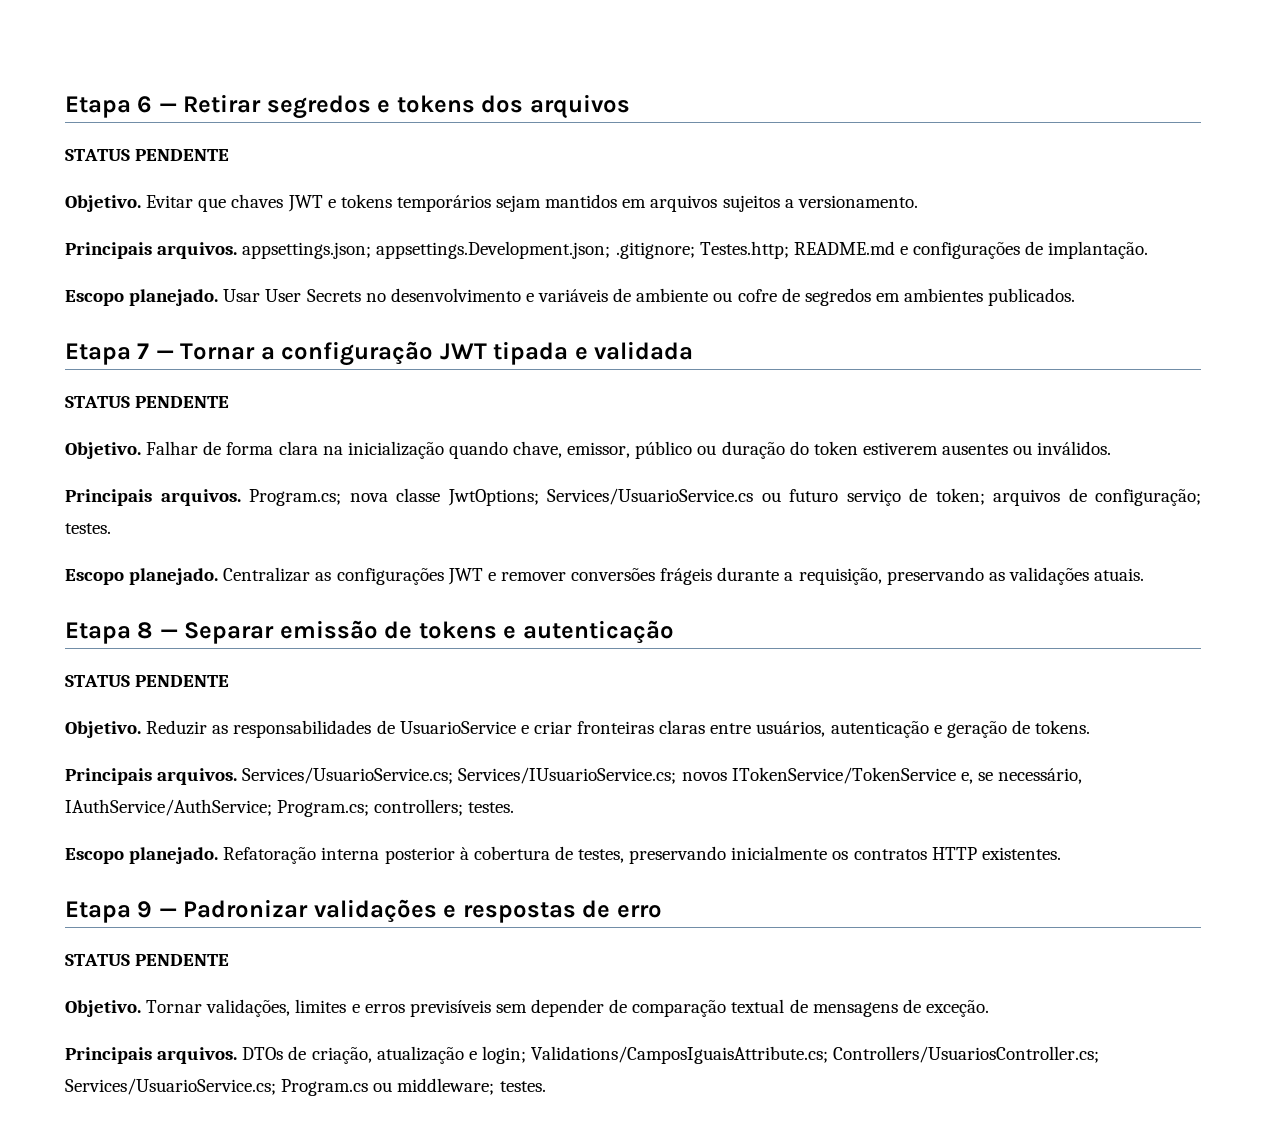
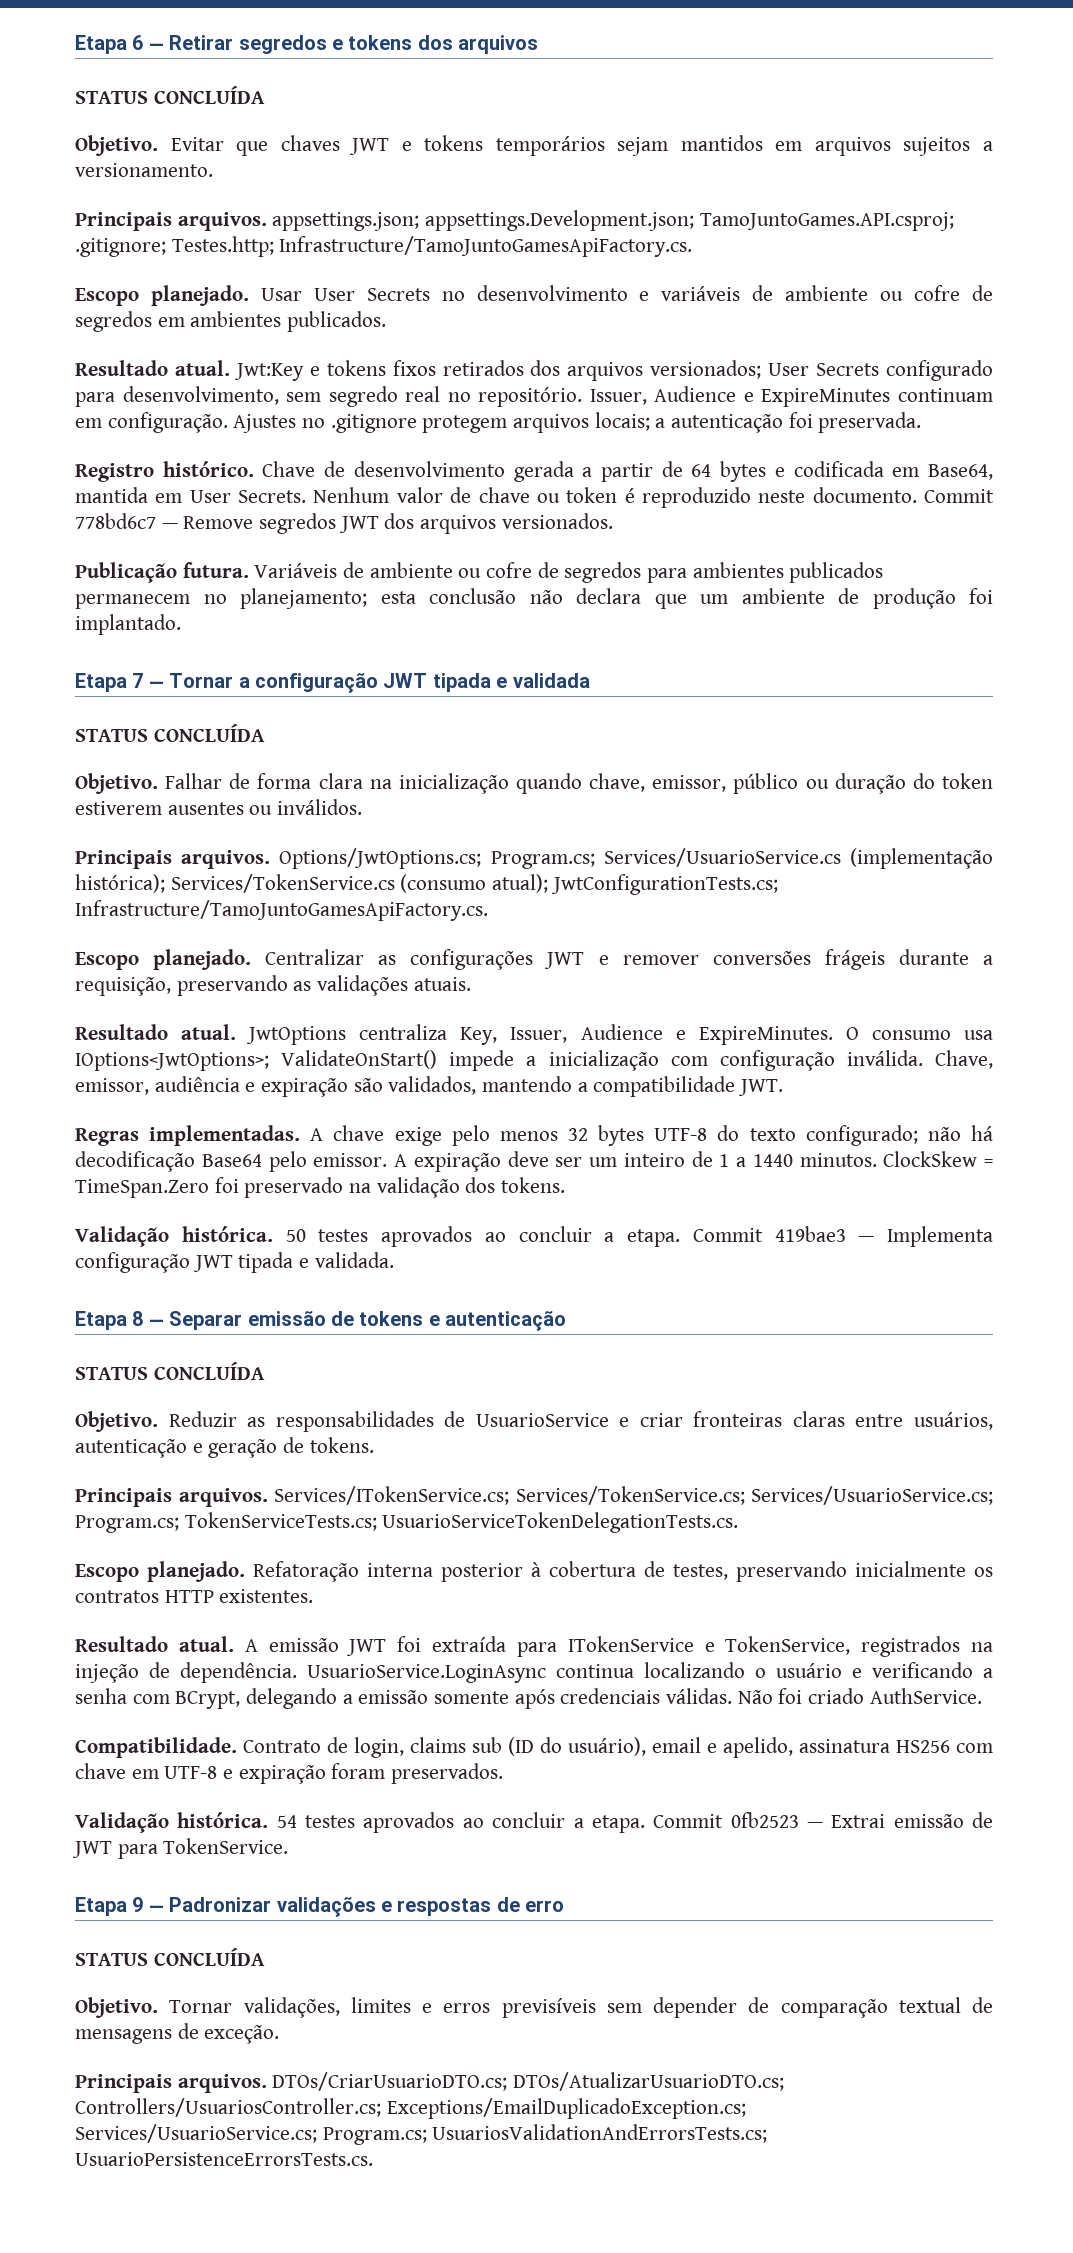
  Etapa 6 — Retirar segredos e tokens dos arquivos
- STATUS PENDENTE
+ STATUS CONCLUÍDA
- Principais arquivos. appsettings.json; appsettings.Development.json; .gitignore; Testes.http; README.md e configurações de implantação.
+ Principais arquivos. appsettings.json; appsettings.Development.json; TamoJuntoGames.API.csproj; .gitignore; Testes.http; Infrastructure/TamoJuntoGamesApiFactory.cs.
+ Resultado atual. Jwt:Key e tokens fixos retirados dos arquivos versionados; User Secrets configurado para desenvolvimento, sem segredo real no repositório. Issuer, Audience e ExpireMinutes continuam em configuração. Ajustes no .gitignore protegem arquivos locais; a autenticação foi preservada.
+ Registro histórico. Chave de desenvolvimento gerada a partir de 64 bytes e codificada em Base64, mantida em User Secrets. Nenhum valor de chave ou token é reproduzido neste documento. Commit 778bd6c7 — Remove segredos JWT dos arquivos versionados.
+ Publicação futura. Variáveis de ambiente ou cofre de segredos para ambientes publicados permanecem no planejamento; esta conclusão não declara que um ambiente de produção foi implantado.
  Etapa 7 — Tornar a configuração JWT tipada e validada
- STATUS PENDENTE
+ STATUS CONCLUÍDA
- Program.cs; nova classe JwtOptions; Services/UsuarioService.cs ou futuro serviço de token; arquivos de configuração; testes.
+ Options/JwtOptions.cs; Program.cs; Services/UsuarioService.cs (implementação histórica); Services/TokenService.cs (consumo atual); JwtConfigurationTests.cs; Infrastructure/TamoJuntoGamesApiFactory.cs.
+ Resultado atual. JwtOptions centraliza Key, Issuer, Audience e ExpireMinutes. O consumo usa IOptions<JwtOptions>; ValidateOnStart() impede a inicialização com configuração inválida. Chave, emissor, audiência e expiração são validados, mantendo a compatibilidade JWT.
+ Regras implementadas. A chave exige pelo menos 32 bytes UTF-8 do texto configurado; não há decodificação Base64 pelo emissor. A expiração deve ser um inteiro de 1 a 1440 minutos. ClockSkew = TimeSpan.Zero foi preservado na validação dos tokens.
+ Validação histórica. 50 testes aprovados ao concluir a etapa. Commit 419bae3 — Implementa configuração JWT tipada e validada.
  Etapa 8 — Separar emissão de tokens e autenticação
- STATUS PENDENTE
+ STATUS CONCLUÍDA
- Services/UsuarioService.cs; Services/IUsuarioService.cs; novos ITokenService/TokenService e, se necessário, IAuthService/AuthService; Program.cs; controllers; testes.
+ Services/ITokenService.cs; Services/TokenService.cs; Services/UsuarioService.cs; Program.cs; TokenServiceTests.cs; UsuarioServiceTokenDelegationTests.cs.
+ Resultado atual. A emissão JWT foi extraída para ITokenService e TokenService, registrados na injeção de dependência. UsuarioService.LoginAsync continua localizando o usuário e verificando a senha com BCrypt, delegando a emissão somente após credenciais válidas. Não foi criado AuthService.
+ Compatibilidade. Contrato de login, claims sub (ID do usuário), email e apelido, assinatura HS256 com chave em UTF-8 e expiração foram preservados.
+ Validação histórica. 54 testes aprovados ao concluir a etapa. Commit 0fb2523 — Extrai emissão de JWT para TokenService.
  Etapa 9 — Padronizar validações e respostas de erro
- STATUS PENDENTE
+ STATUS CONCLUÍDA
- DTOs de criação, atualização e login; Validations/CamposIguaisAttribute.cs; Controllers/UsuariosController.cs; Services/UsuarioService.cs; Program.cs ou middleware; testes.
+ DTOs/CriarUsuarioDTO.cs; DTOs/AtualizarUsuarioDTO.cs; Controllers/UsuariosController.cs; Exceptions/EmailDuplicadoException.cs; Services/UsuarioService.cs; Program.cs; UsuariosValidationAndErrorsTests.cs; UsuarioPersistenceErrorsTests.cs.

